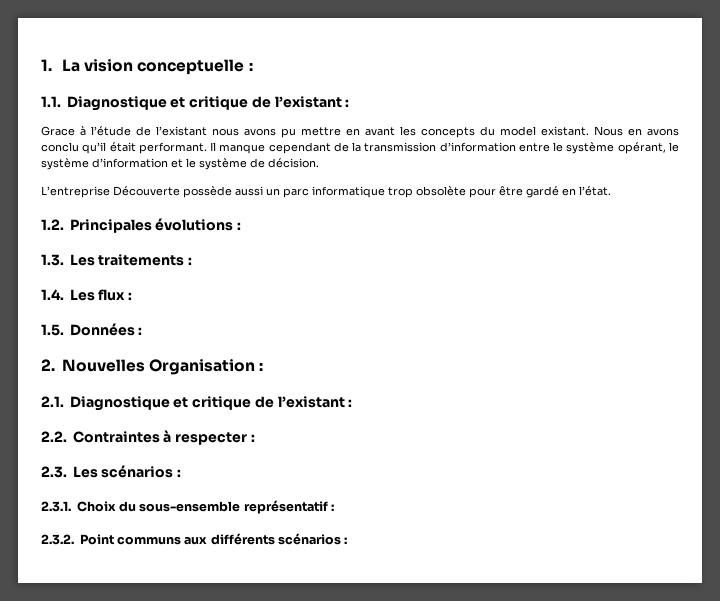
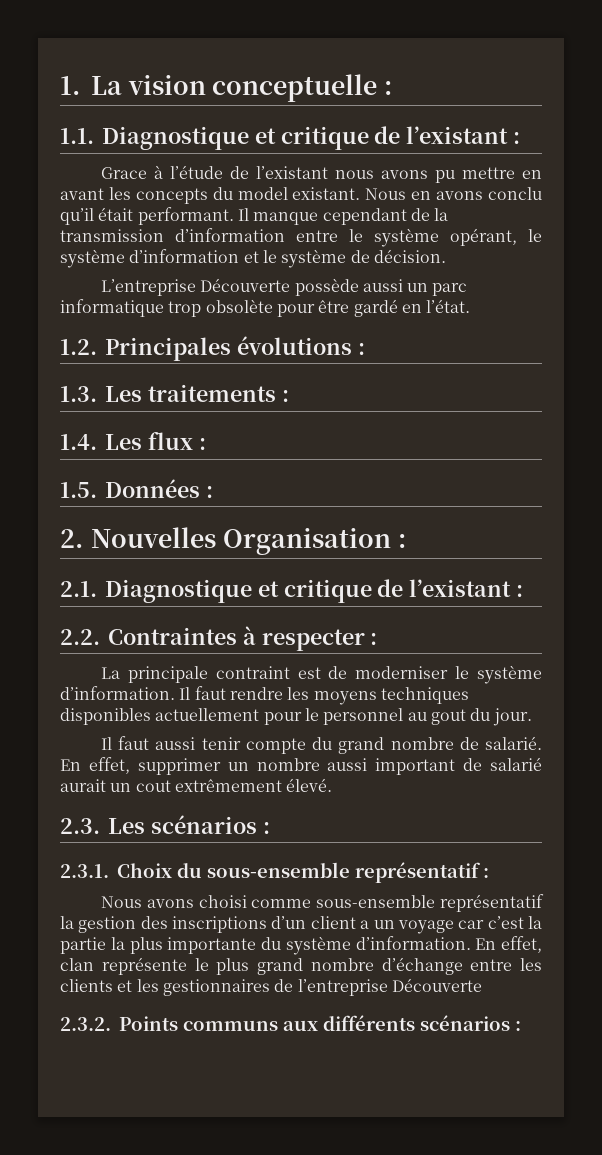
+ La principale contraint est de moderniser le système d’information. Il faut rendre les moyens techniques disponibles actuellement pour le personnel au gout du jour.
+ Il faut aussi tenir compte du grand nombre de salarié. En effet, supprimer un nombre aussi important de salarié aurait un cout extrêmement élevé.
+ Nous avons choisi comme sous-ensemble représentatif la gestion des inscriptions d’un client a un voyage car c’est la partie la plus importante du système d’information. En effet, clan représente le plus grand nombre d’échange entre les clients et les gestionnaires de l’entreprise Découverte
- 2.3.2. Point communs aux différents scénarios :
+ 2.3.2. Points communs aux différents scénarios :

